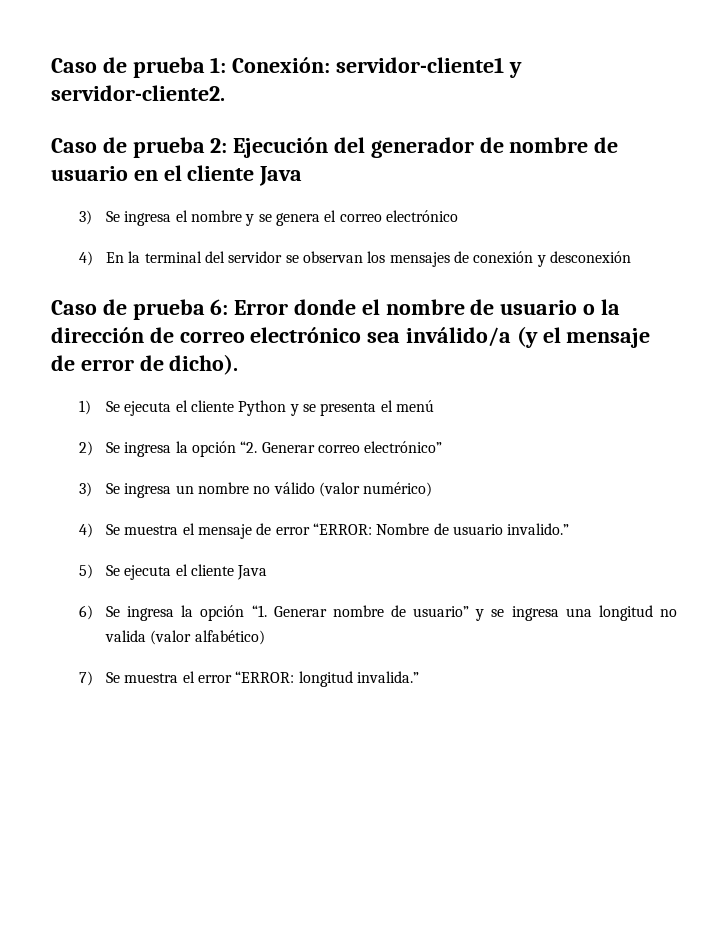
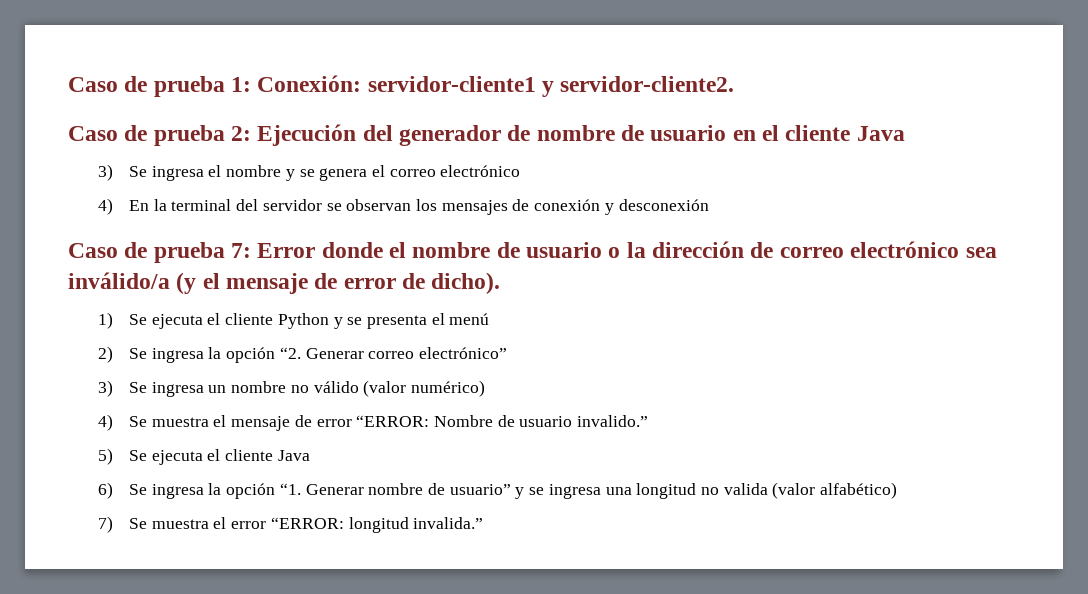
- Caso de prueba 6: Error donde el nombre de usuario o la dirección de correo electrónico sea inválido/a (y el mensaje de error de dicho).
+ Caso de prueba 7: Error donde el nombre de usuario o la dirección de correo electrónico sea inválido/a (y el mensaje de error de dicho).

